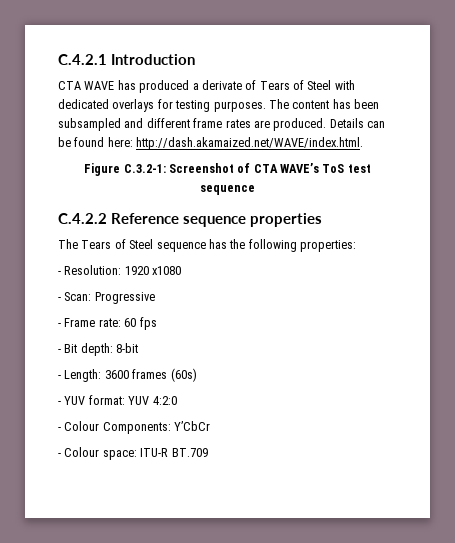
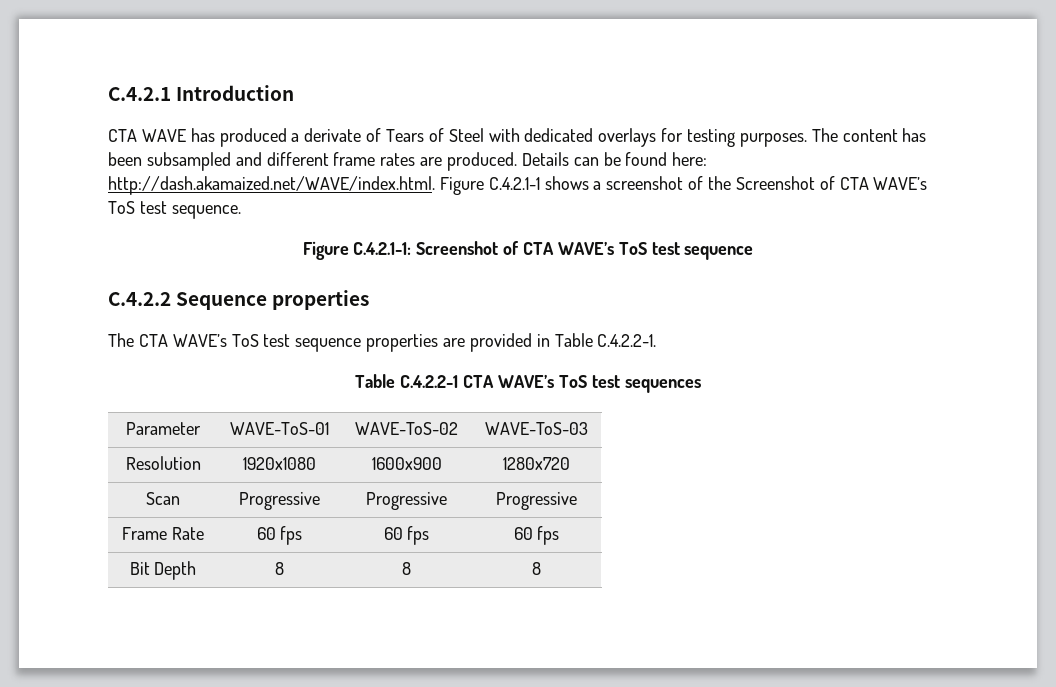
- Details can be found here: http://dash.akamaized.net/WAVE/index.html.
- Figure C.3.2-1: Screenshot of CTA WAVE’s ToS test sequence
+ Details can be found here: http://dash.akamaized.net/WAVE/index.html. Figure C.4.2.1-1 shows a screenshot of the Screenshot of CTA WAVE’s ToS test sequence.
+ Figure C.4.2.1-1: Screenshot of CTA WAVE’s ToS test sequence
- C.4.2.2 Reference sequence properties
+ C.4.2.2 Sequence properties
- The Tears of Steel sequence has the following properties:
- - Resolution: 1920 x1080
- - Scan: Progressive
- - Frame rate: 60 fps
- - Bit depth: 8-bit
- - Length: 3600 frames (60s)
- - YUV format: YUV 4:2:0
- - Colour Components: Y’CbCr
- - Colour space: ITU-R BT.709
+ The CTA WAVE’s ToS test sequence properties are provided in Table C.4.2.2-1.
+ Table C.4.2.2-1 CTA WAVE’s ToS test sequences
+ Parameter | WAVE-ToS-01 | WAVE-ToS-02 | WAVE-ToS-03
+ Resolution | 1920x1080 | 1600x900 | 1280x720
+ Scan | Progressive | Progressive | Progressive
+ Frame Rate | 60 fps | 60 fps | 60 fps
+ Bit Depth | 8 | 8 | 8

